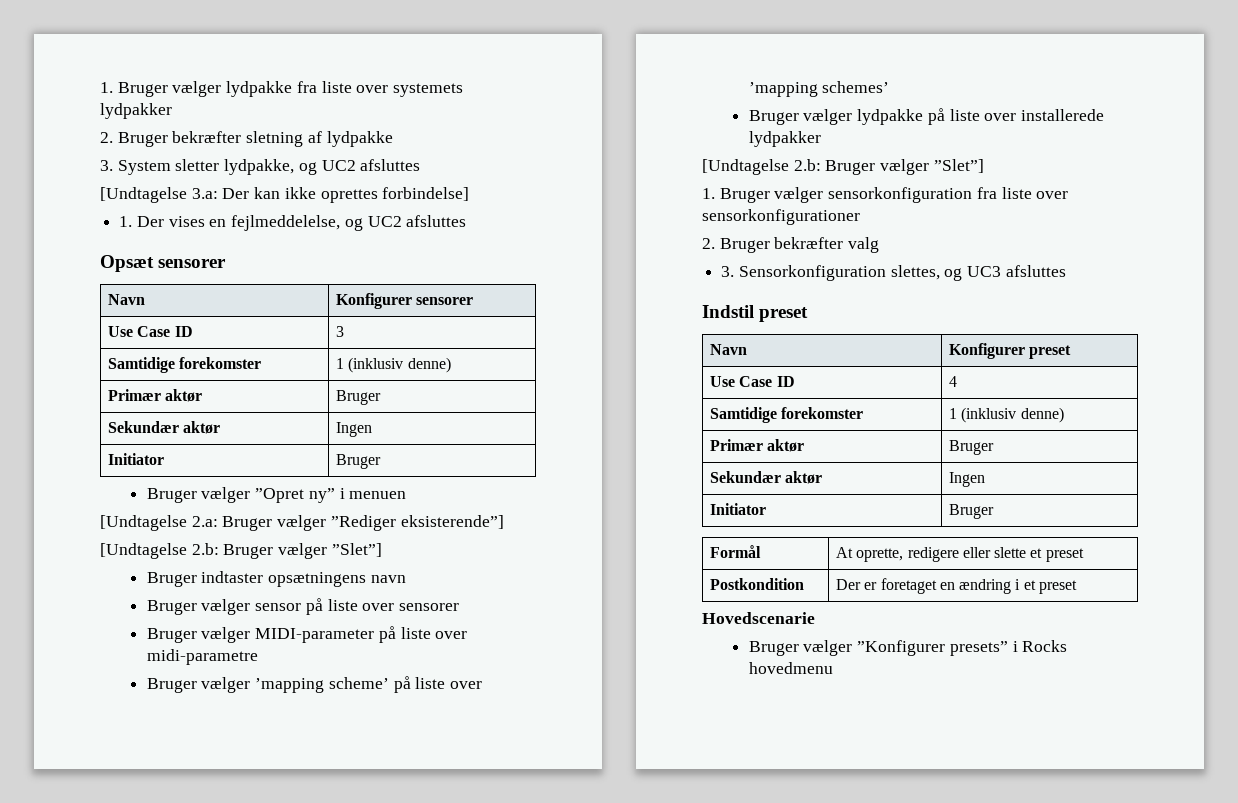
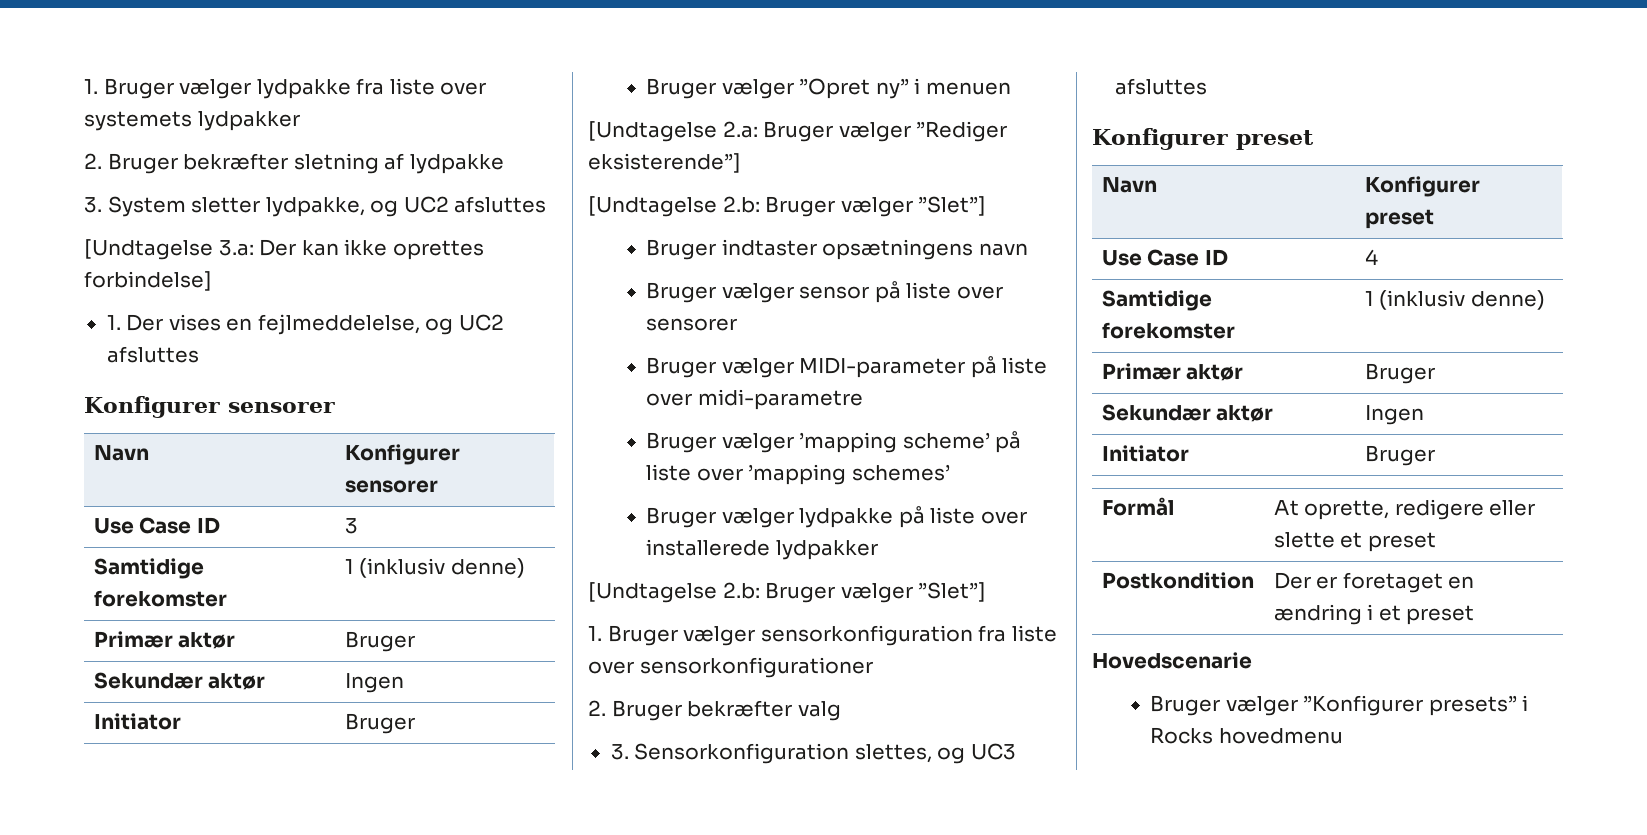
  1. Der vises en fejlmeddelelse, og UC2 afsluttes
- Opsæt sensorer
+ Konfigurer sensorer
  3. Sensorkonfiguration slettes, og UC3 afsluttes
- Indstil preset
+ Konfigurer preset

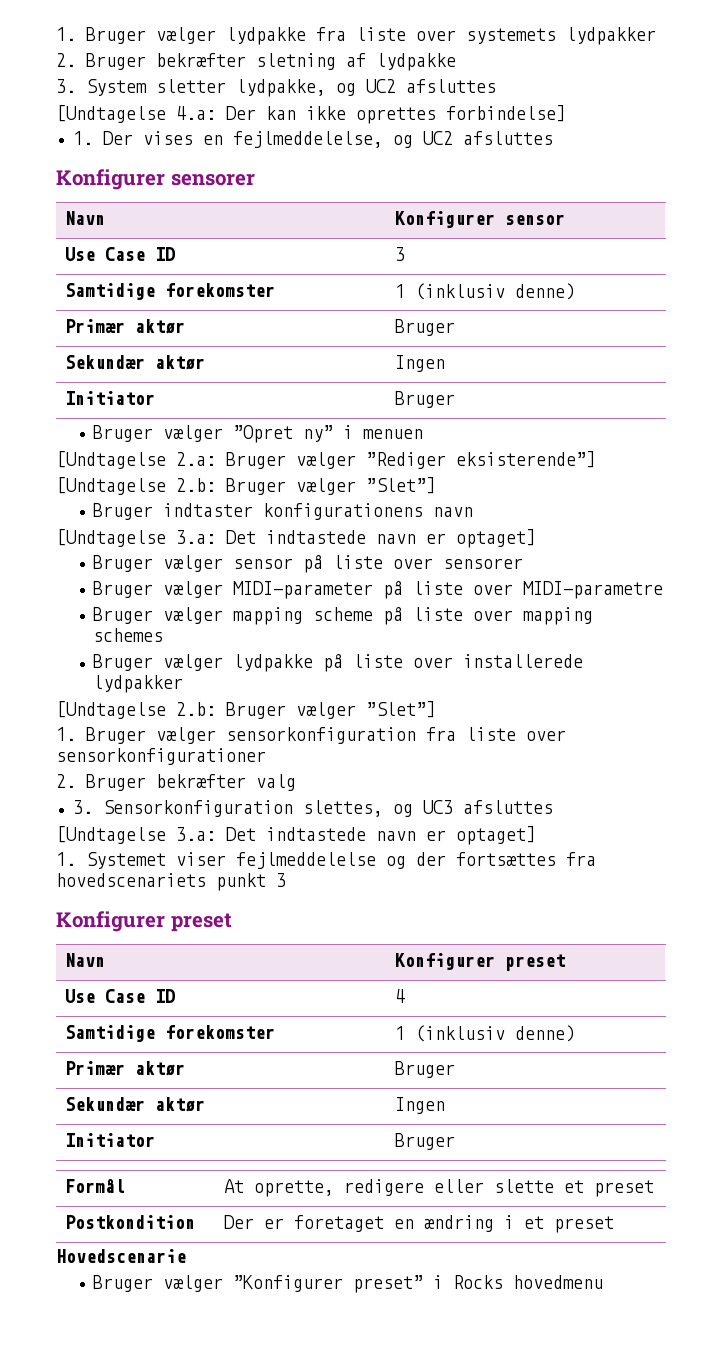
- [Undtagelse 3.a: Der kan ikke oprettes forbindelse]
+ [Undtagelse 4.a: Der kan ikke oprettes forbindelse]
- Navn | Konfigurer sensorer
+ Navn | Konfigurer sensor
- Bruger indtaster opsætningens navn
+ Bruger indtaster konfigurationens navn
+ [Undtagelse 3.a: Det indtastede navn er optaget]
- Bruger vælger MIDI-parameter på liste over midi-parametre
- Bruger vælger ’mapping scheme’ på liste over ’mapping schemes’
+ Bruger vælger MIDI-parameter på liste over MIDI-parametre
+ Bruger vælger mapping scheme på liste over mapping schemes
  3. Sensorkonfiguration slettes, og UC3 afsluttes
+ [Undtagelse 3.a: Det indtastede navn er optaget]
+ 1. Systemet viser fejlmeddelelse og der fortsættes fra hovedscenariets punkt 3
- Bruger vælger ”Konfigurer presets” i Rocks hovedmenu
+ Bruger vælger ”Konfigurer preset” i Rocks hovedmenu

